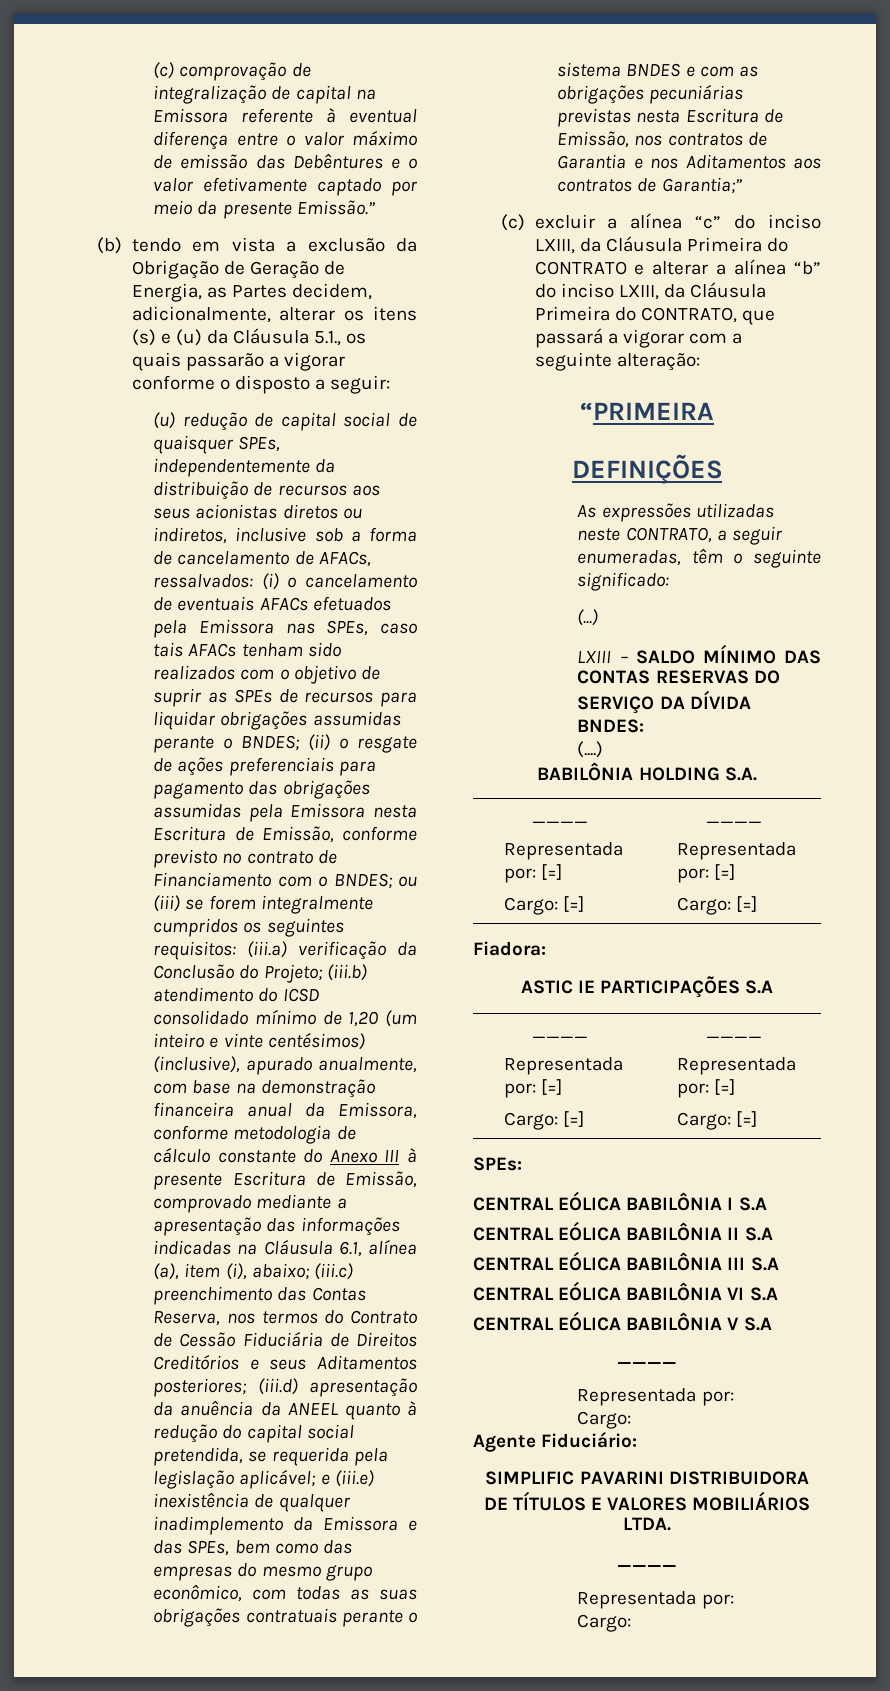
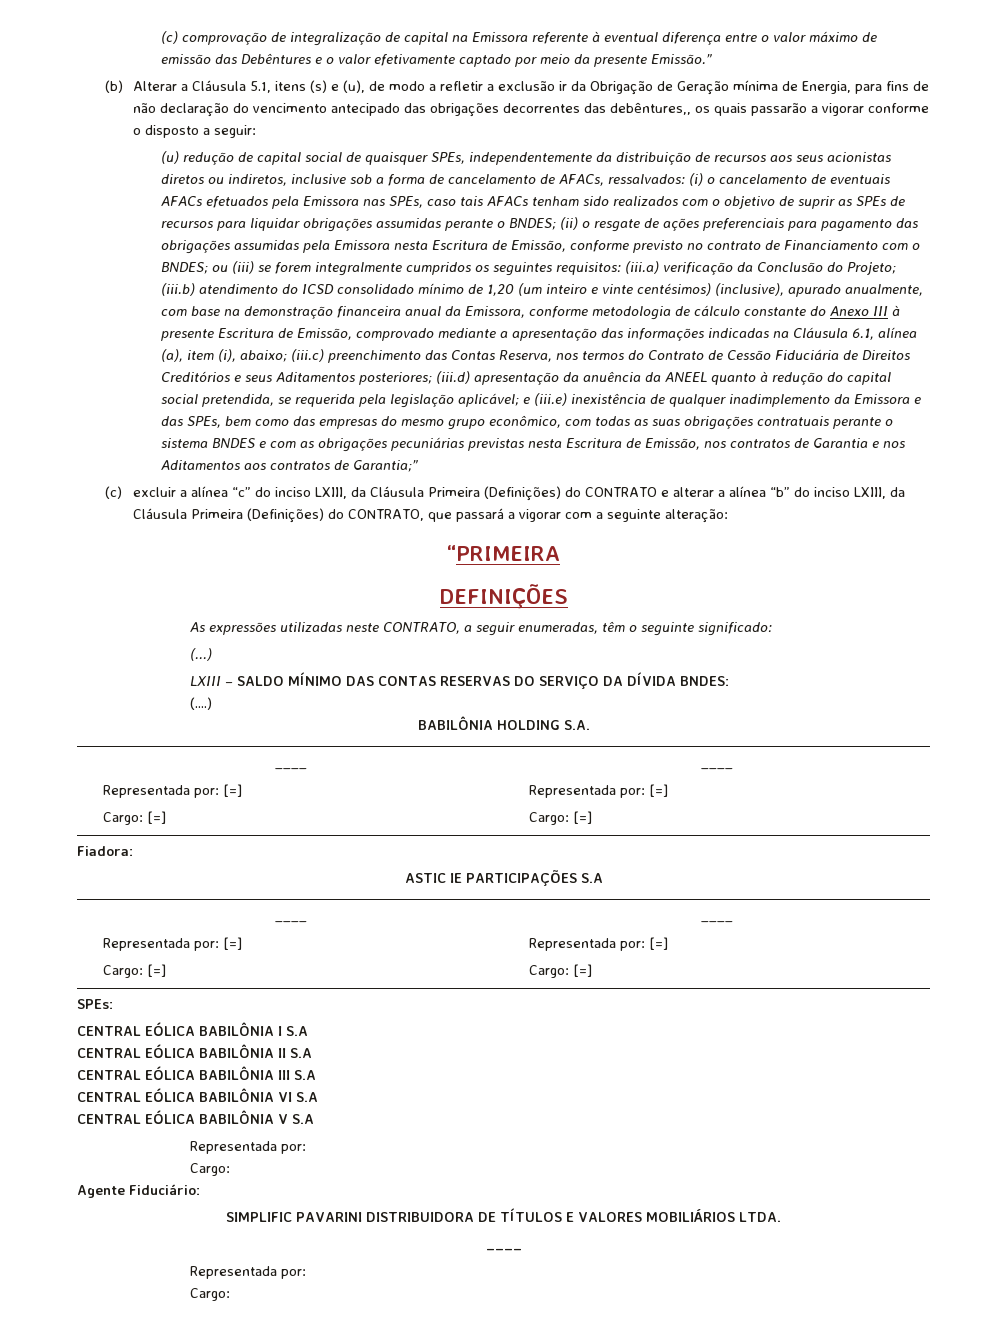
- (b) tendo em vista a exclusão da Obrigação de Geração de Energia, as Partes decidem, adicionalmente, alterar os itens (s) e (u) da Cláusula 5.1., os quais passarão a vigorar conforme o disposto a seguir:
+ (b) Alterar a Cláusula 5.1, itens (s) e (u), de modo a refletir a exclusão ir da Obrigação de Geração mínima de Energia, para fins de não declaração do vencimento antecipado das obrigações decorrentes das debêntures,, os quais passarão a vigorar conforme o disposto a seguir:
- (c) excluir a alínea “c” do inciso LXIII, da Cláusula Primeira do CONTRATO e alterar a alínea “b” do inciso LXIII, da Cláusula Primeira do CONTRATO, que passará a vigorar com a seguinte alteração:
+ (c) excluir a alínea “c” do inciso LXIII, da Cláusula Primeira (Definições) do CONTRATO e alterar a alínea “b” do inciso LXIII, da Cláusula Primeira (Definições) do CONTRATO, que passará a vigorar com a seguinte alteração:
  CENTRAL EÓLICA BABILÔNIA V S.A
- ____

